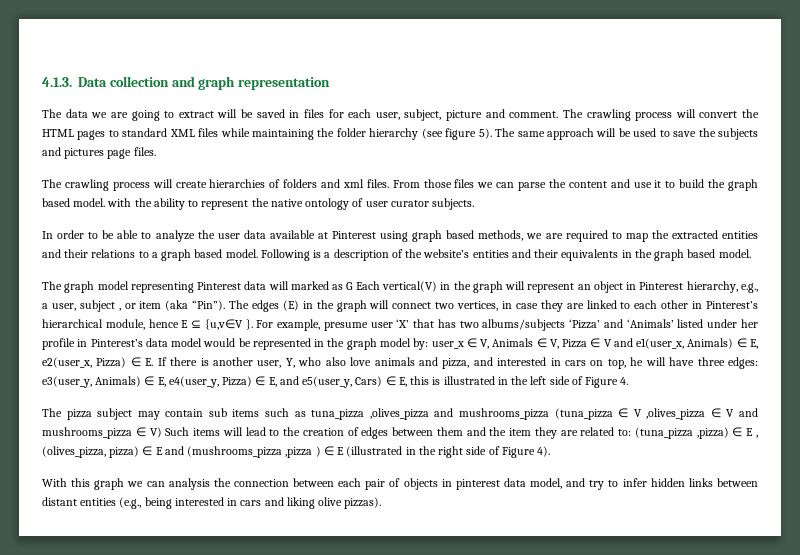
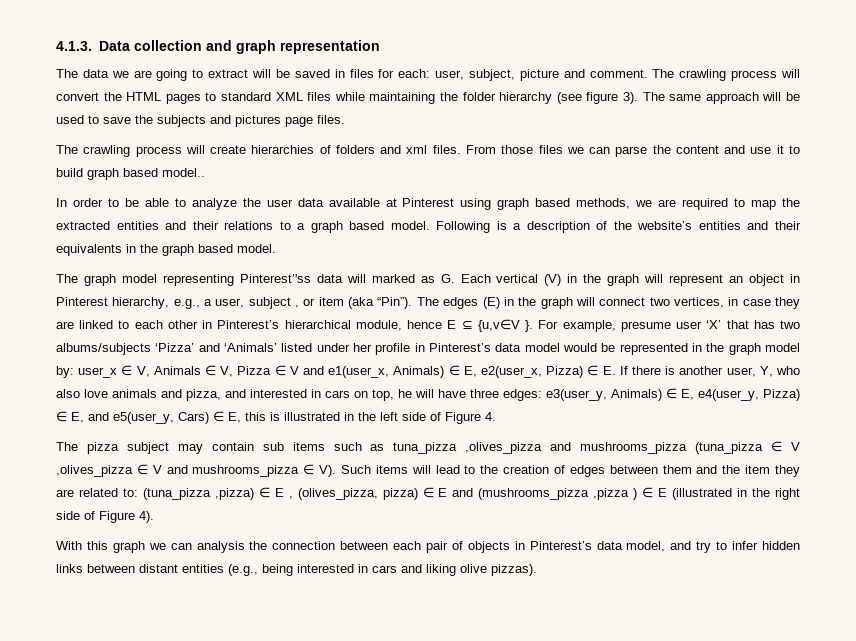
- The data we are going to extract will be saved in files for each user, subject, picture and comment.
+ The data we are going to extract will be saved in files for each: user, subject, picture and comment.
- The crawling process will convert the HTML pages to standard XML files while maintaining the folder hierarchy (see figure 5).
+ The crawling process will convert the HTML pages to standard XML files while maintaining the folder hierarchy (see figure 3).
- From those files we can parse the content and use it to build the graph based model. with the ability to represent the native ontology of user curator subjects.
+ From those files we can parse the content and use it to build graph based model..
- The graph model representing Pinterest data will marked as G Each vertical(V) in the graph will represent an object in Pinterest hierarchy, e.g., a user, subject , or item (aka “Pin”).
+ The graph model representing Pinterest’'ss data will marked as G. Each vertical (V) in the graph will represent an object in Pinterest hierarchy, e.g., a user, subject , or item (aka “Pin”).
- The pizza subject may contain sub items such as tuna_pizza ,olives_pizza and mushrooms_pizza (tuna_pizza ∈ V ,olives_pizza ∈ V and mushrooms_pizza ∈ V) Such items will lead to the creation of edges between them and the item they are related to:
+ The pizza subject may contain sub items such as tuna_pizza ,olives_pizza and mushrooms_pizza (tuna_pizza ∈ V ,olives_pizza ∈ V and mushrooms_pizza ∈ V). Such items will lead to the creation of edges between them and the item they are related to:
- With this graph we can analysis the connection between each pair of objects in pinterest data model, and try to infer hidden links between distant entities (e.g., being interested in cars and liking olive pizzas).
+ With this graph we can analysis the connection between each pair of objects in Pinterest’s data model, and try to infer hidden links between distant entities (e.g., being interested in cars and liking olive pizzas).

